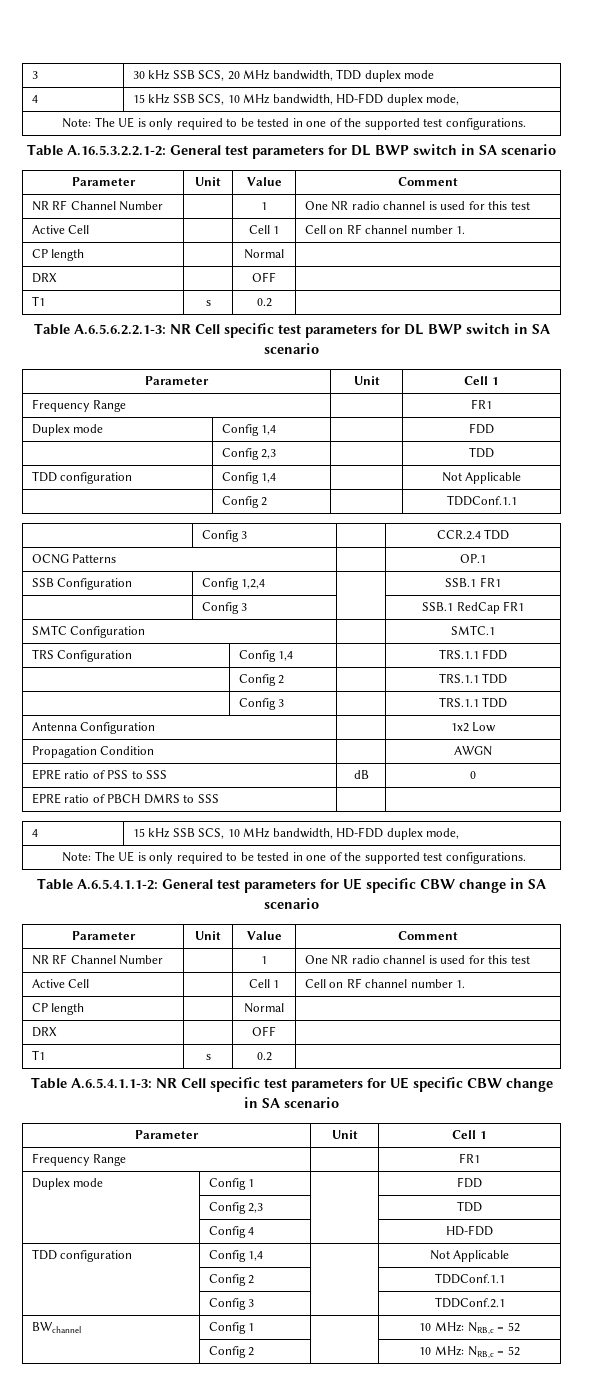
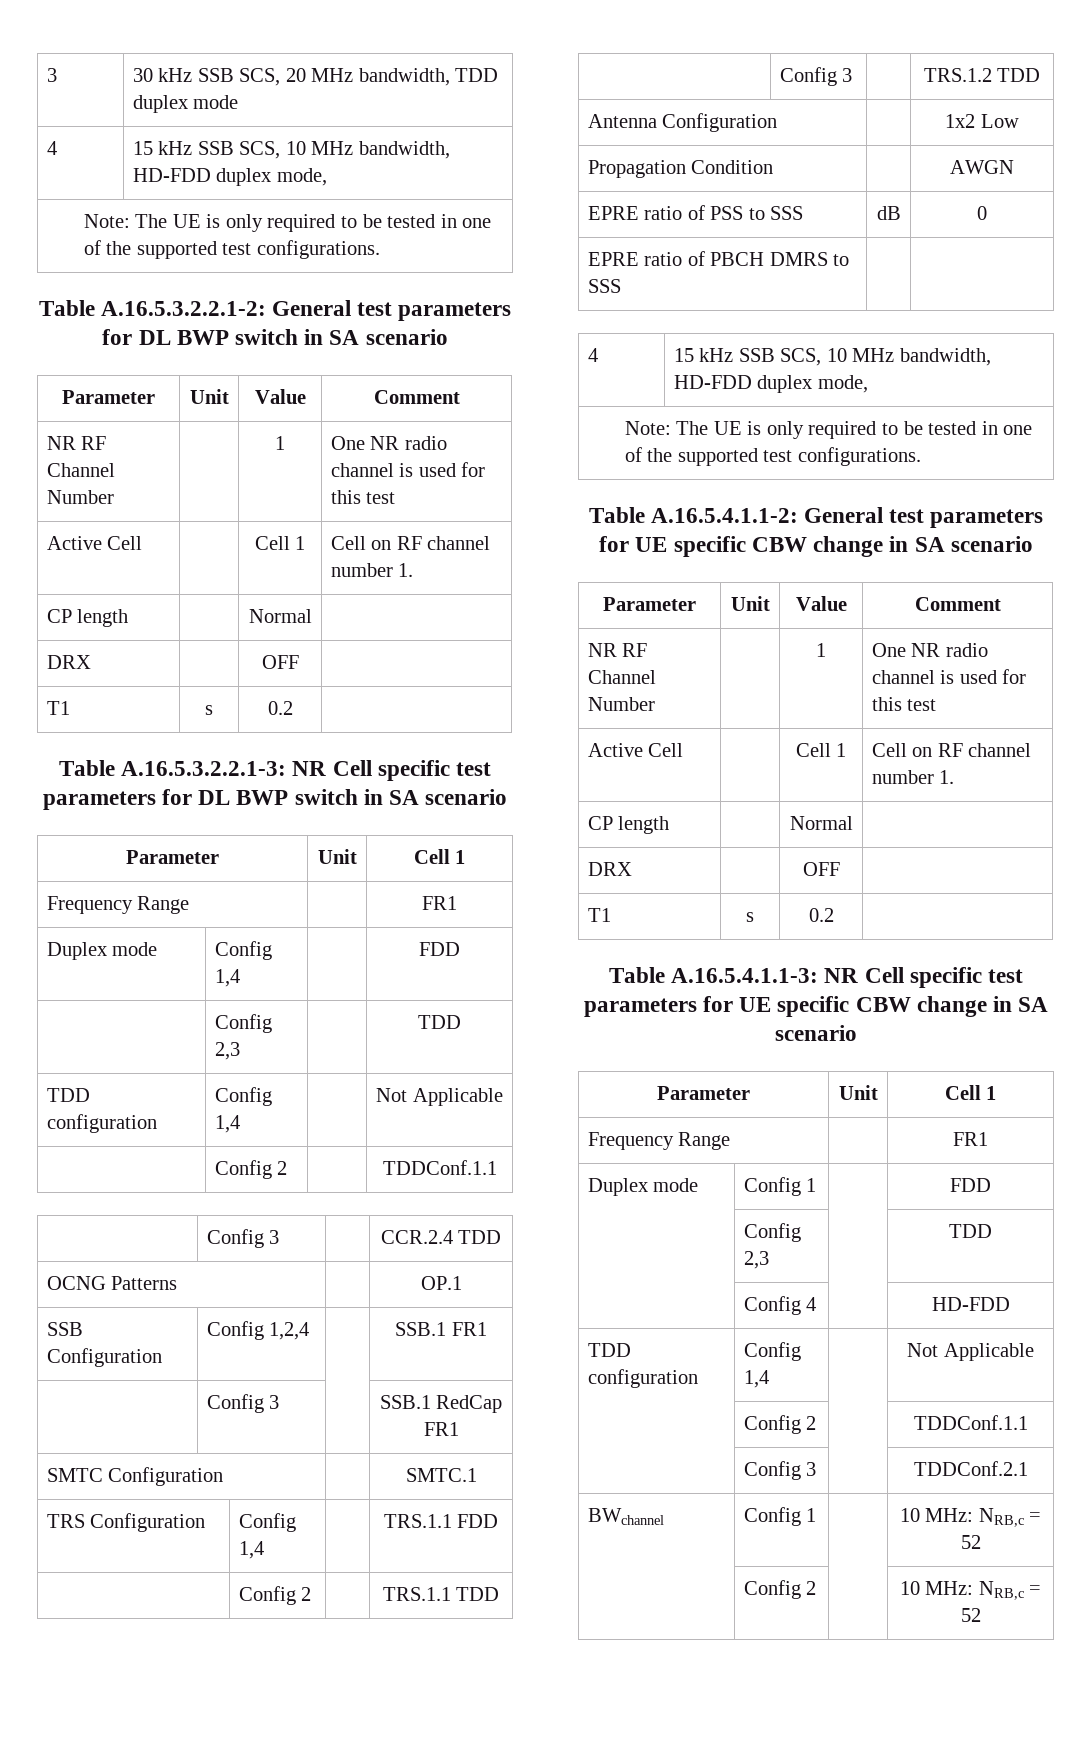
- Table A.6.5.6.2.2.1-3: NR Cell specific test parameters for DL BWP switch in SA scenario
+ Table A.16.5.3.2.2.1-3: NR Cell specific test parameters for DL BWP switch in SA scenario
- | Config 3 | | TRS.1.1 TDD
+ | Config 3 | | TRS.1.2 TDD
- Table A.6.5.4.1.1-2: General test parameters for UE specific CBW change in SA scenario
+ Table A.16.5.4.1.1-2: General test parameters for UE specific CBW change in SA scenario
- Table A.6.5.4.1.1-3: NR Cell specific test parameters for UE specific CBW change in SA scenario
+ Table A.16.5.4.1.1-3: NR Cell specific test parameters for UE specific CBW change in SA scenario

